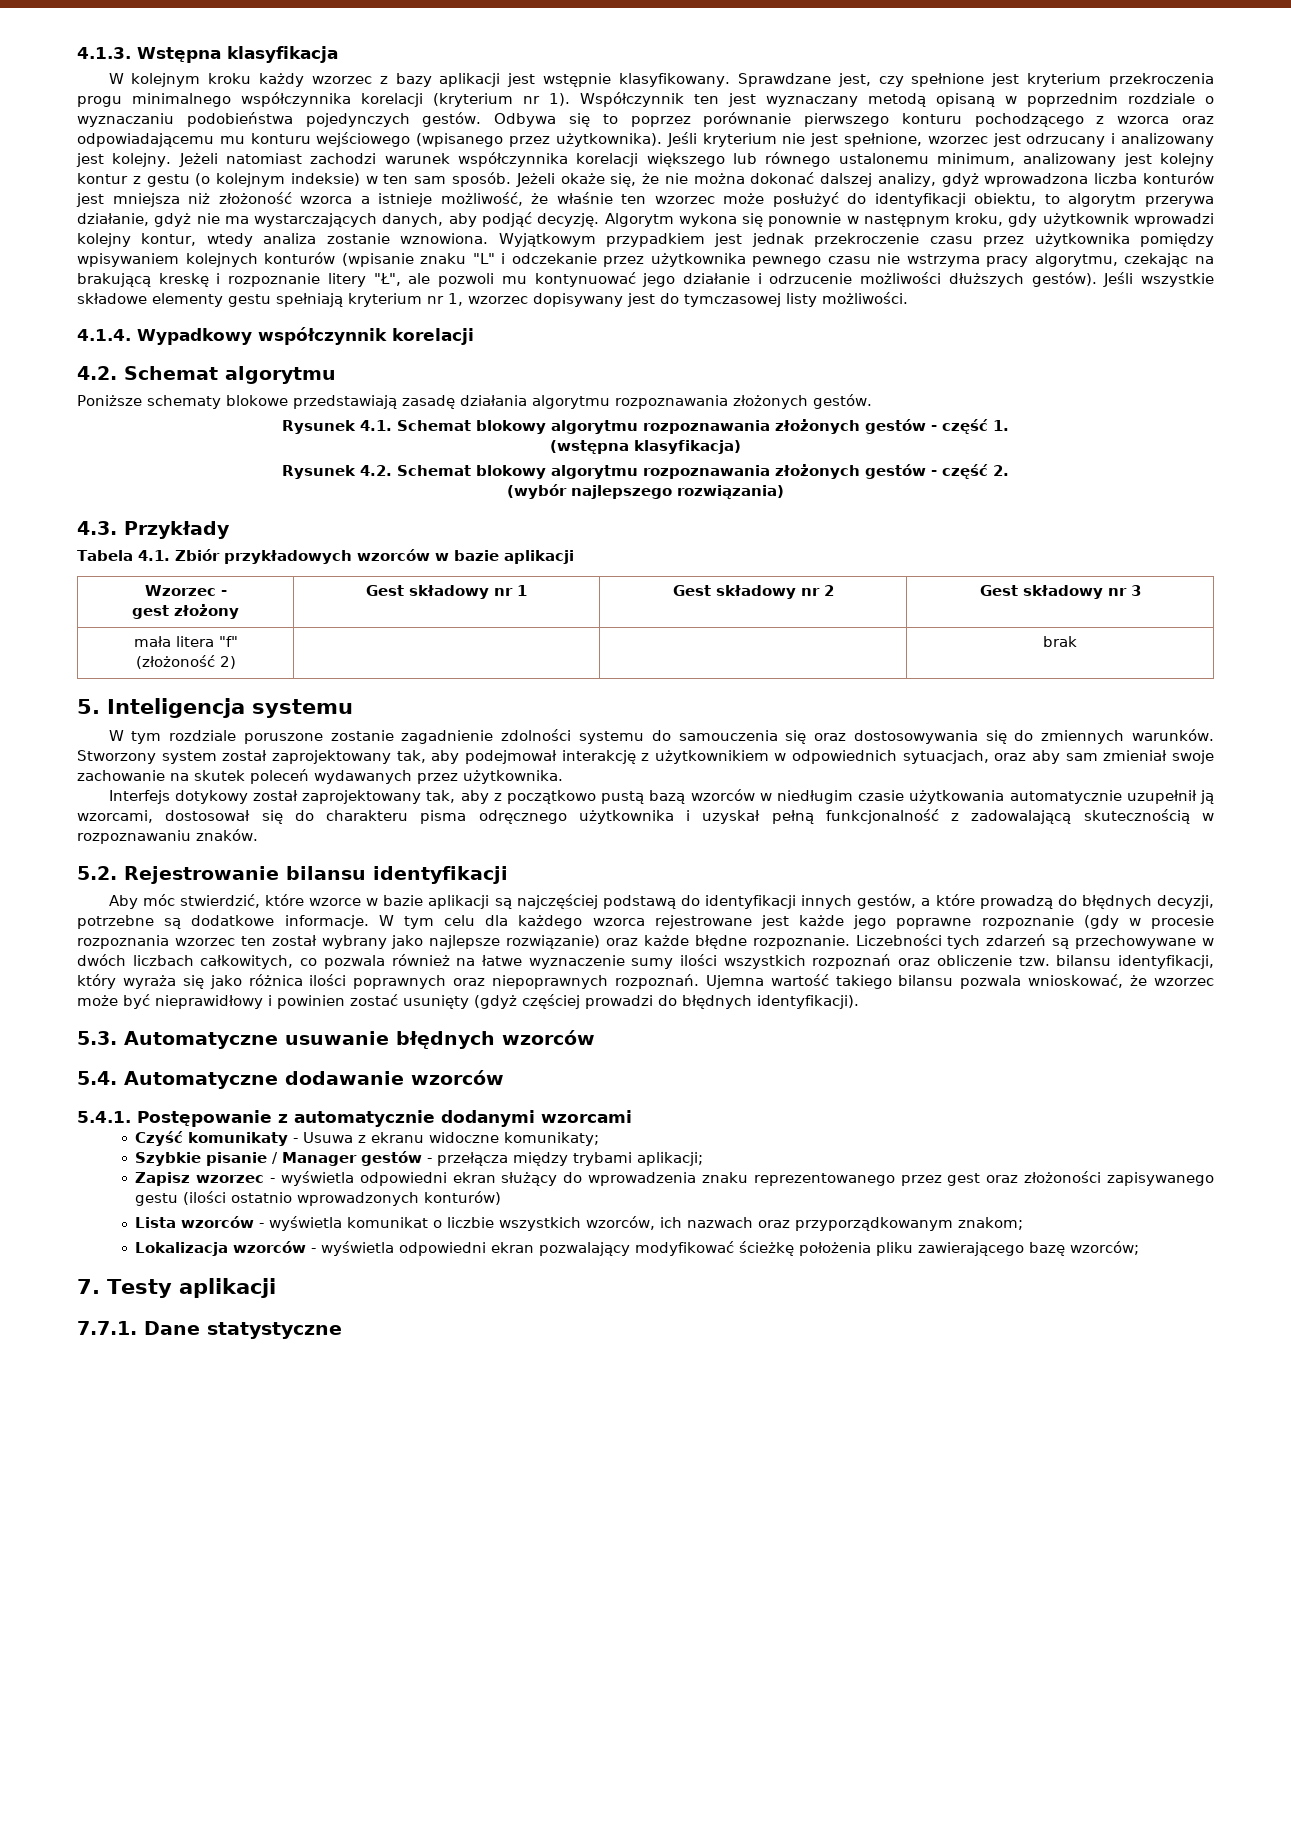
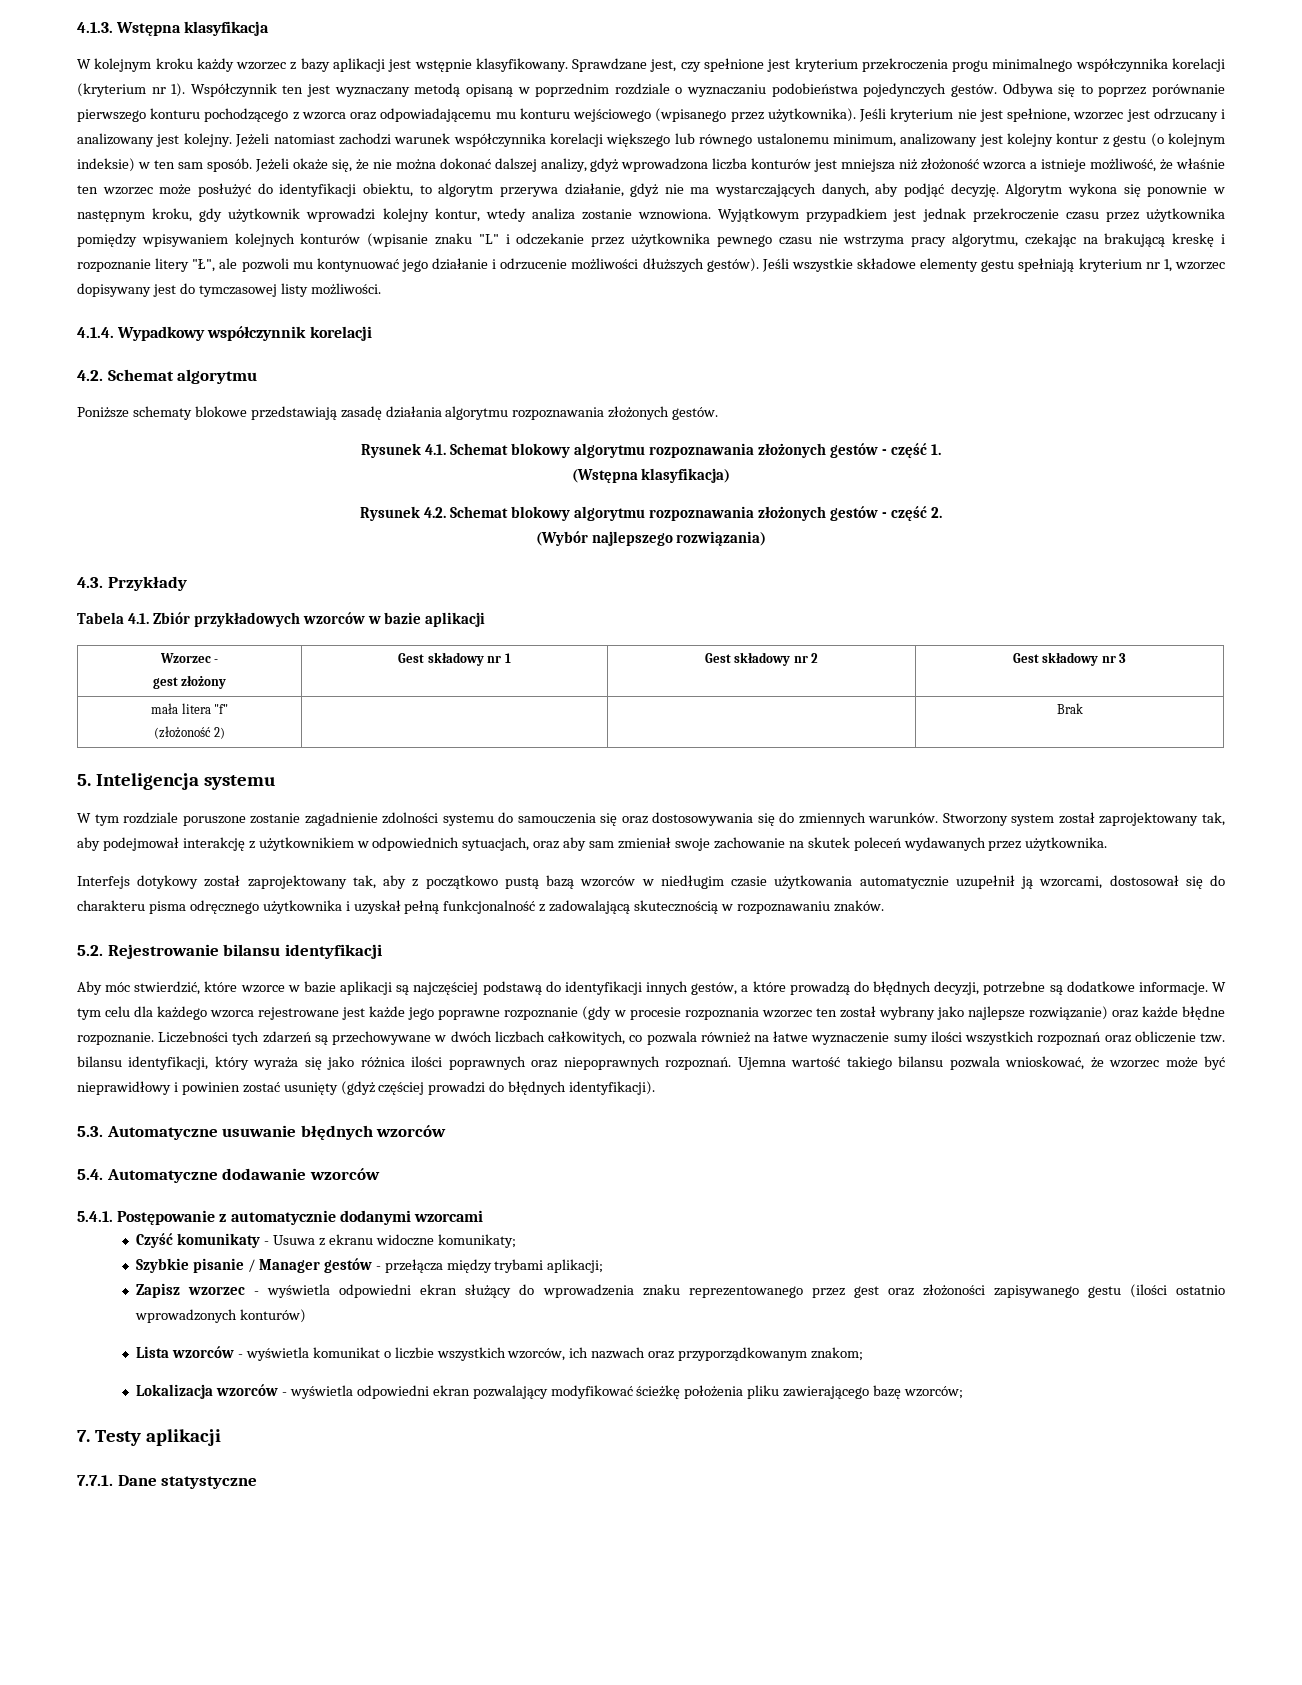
- (wstępna klasyfikacja)
+ (Wstępna klasyfikacja)
- (wybór najlepszego rozwiązania)
+ (Wybór najlepszego rozwiązania)
  mała litera "f"
- (złożoność 2) | | | brak
+ (złożoność 2) | | | Brak

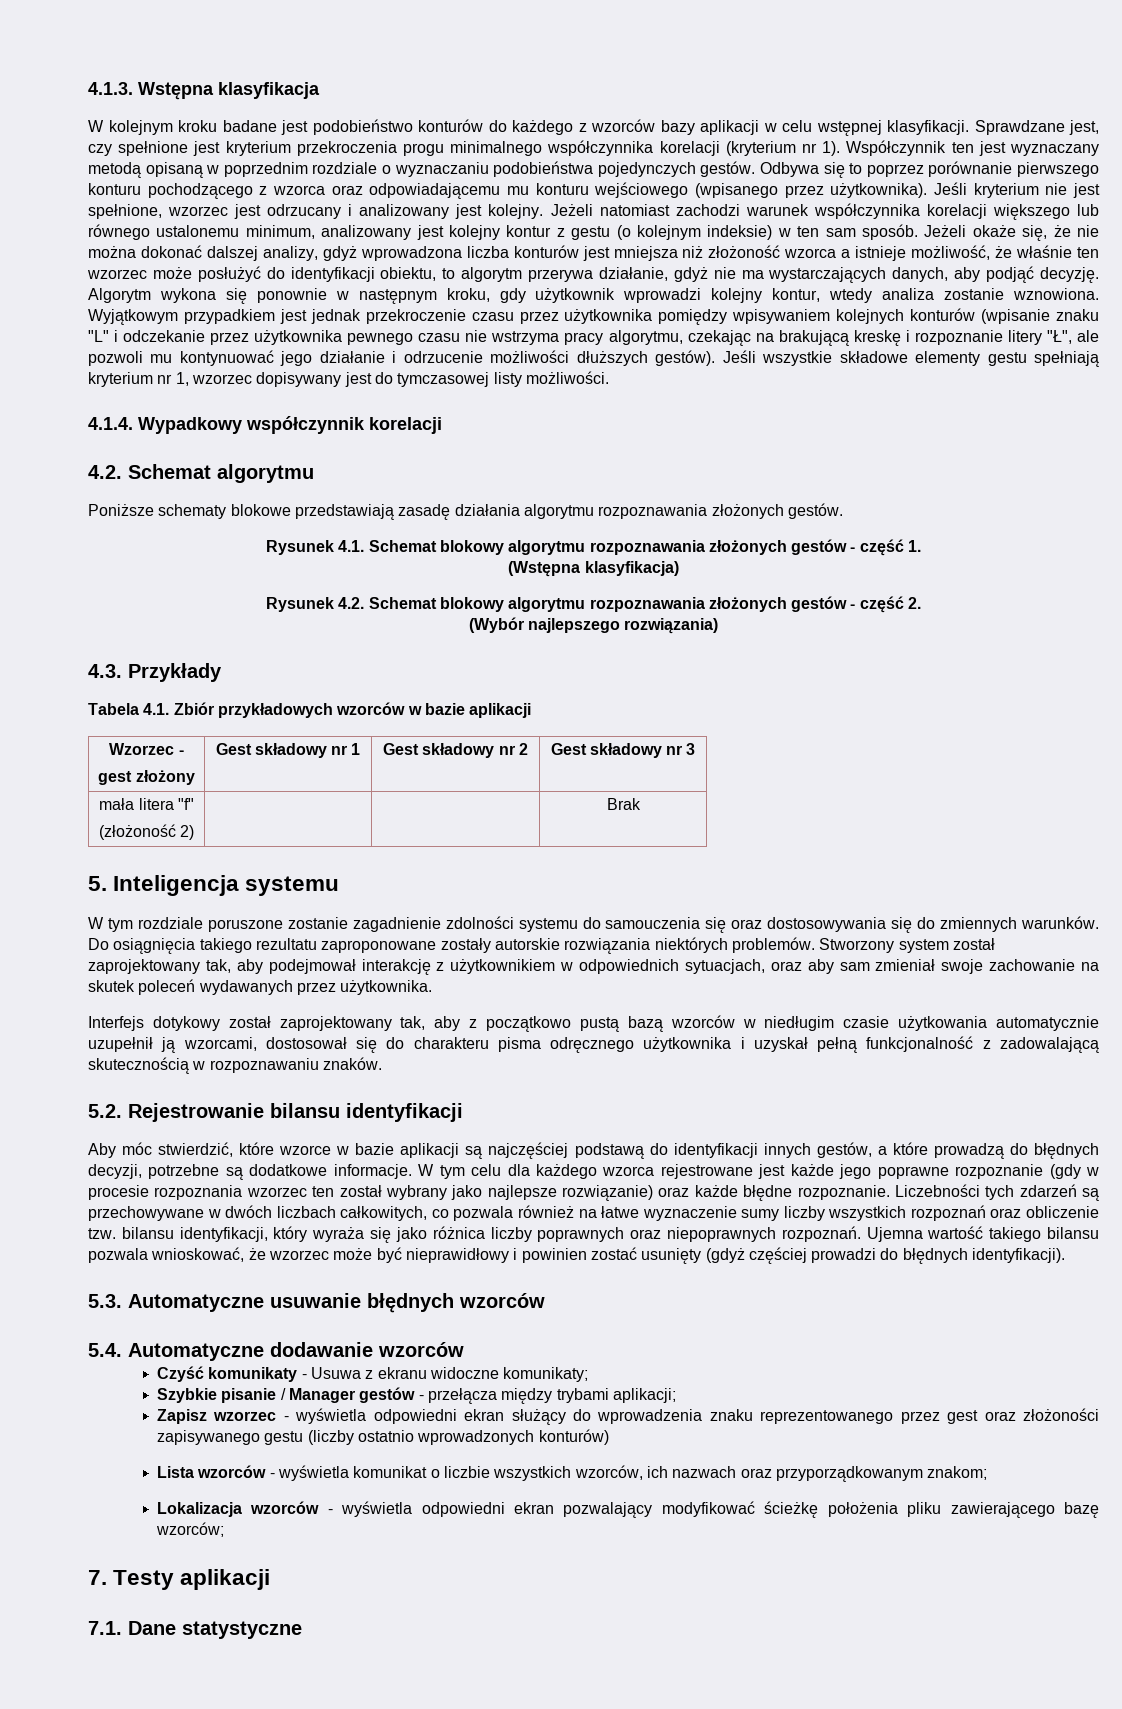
- W kolejnym kroku każdy wzorzec z bazy aplikacji jest wstępnie klasyfikowany.
+ W kolejnym kroku badane jest podobieństwo konturów do każdego z wzorców bazy aplikacji w celu wstępnej klasyfikacji.
+ Do osiągnięcia takiego rezultatu zaproponowane zostały autorskie rozwiązania niektórych problemów.
- Liczebności tych zdarzeń są przechowywane w dwóch liczbach całkowitych, co pozwala również na łatwe wyznaczenie sumy ilości wszystkich rozpoznań oraz obliczenie tzw. bilansu identyfikacji, który wyraża się jako różnica ilości poprawnych oraz niepoprawnych rozpoznań.
+ Liczebności tych zdarzeń są przechowywane w dwóch liczbach całkowitych, co pozwala również na łatwe wyznaczenie sumy liczby wszystkich rozpoznań oraz obliczenie tzw. bilansu identyfikacji, który wyraża się jako różnica liczby poprawnych oraz niepoprawnych rozpoznań.
- 5.4.1. Postępowanie z automatycznie dodanymi wzorcami
- Zapisz wzorzec - wyświetla odpowiedni ekran służący do wprowadzenia znaku reprezentowanego przez gest oraz złożoności zapisywanego gestu (ilości ostatnio wprowadzonych konturów)
+ Zapisz wzorzec - wyświetla odpowiedni ekran służący do wprowadzenia znaku reprezentowanego przez gest oraz złożoności zapisywanego gestu (liczby ostatnio wprowadzonych konturów)
- 7.7.1. Dane statystyczne
+ 7.1. Dane statystyczne

